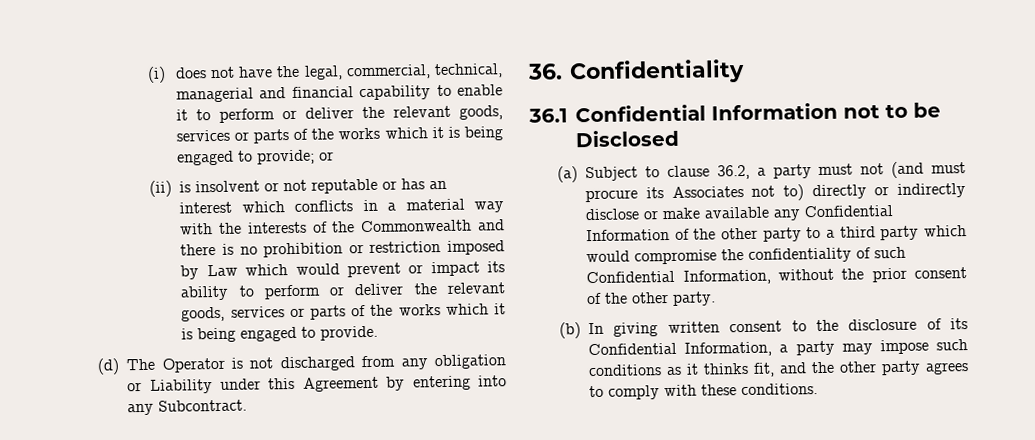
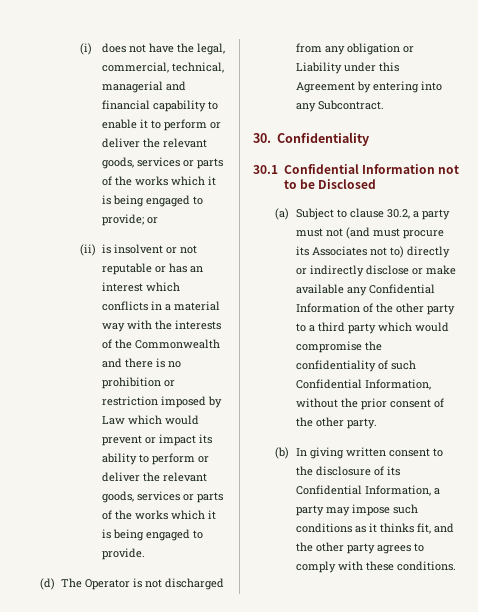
- 36. Confidentiality
+ 30. Confidentiality
- 36.1 Confidential Information not to be Disclosed
+ 30.1 Confidential Information not to be Disclosed
- (a) Subject to clause 36.2, a party must not (and must procure its Associates not to) directly or indirectly disclose or make available any Confidential Information of the other party to a third party which would compromise the confidentiality of such Confidential Information, without the prior consent of the other party.
+ (a) Subject to clause 30.2, a party must not (and must procure its Associates not to) directly or indirectly disclose or make available any Confidential Information of the other party to a third party which would compromise the confidentiality of such Confidential Information, without the prior consent of the other party.

